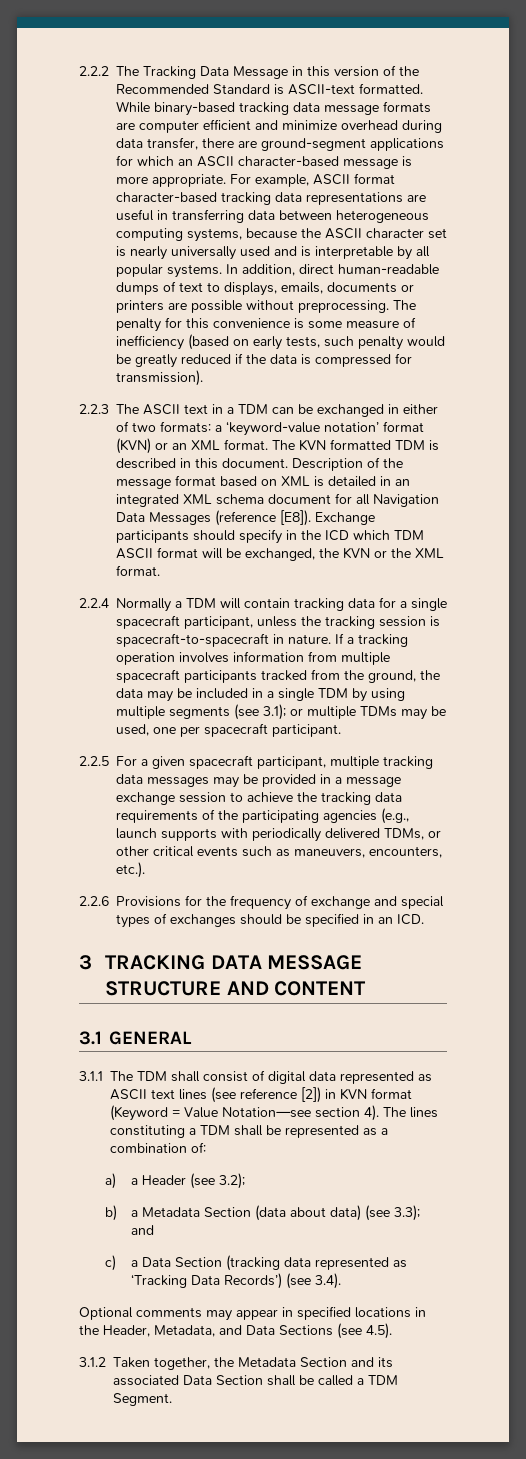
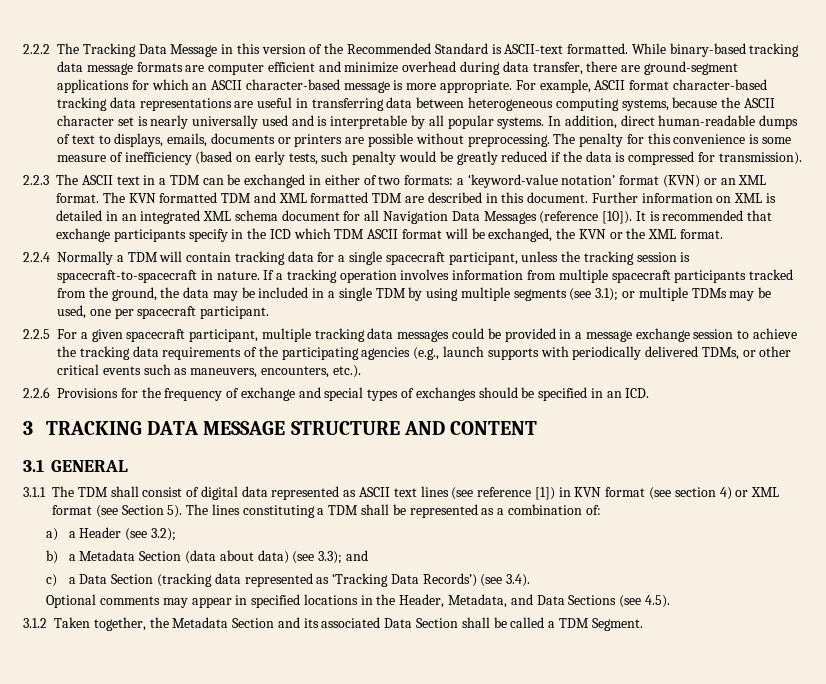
- The KVN formatted TDM is described in this document. Description of the message format based on XML is detailed in an integrated XML schema document for all Navigation Data Messages (reference [E8]). Exchange participants should specify in the ICD which TDM ASCII format will be exchanged, the KVN or the XML format.
+ The KVN formatted TDM and XML formatted TDM are described in this document. Further information on XML is detailed in an integrated XML schema document for all Navigation Data Messages (reference [10]). It is recommended that exchange participants specify in the ICD which TDM ASCII format will be exchanged, the KVN or the XML format.
- 2.2.5 For a given spacecraft participant, multiple tracking data messages may be provided in a message exchange session to achieve the tracking data requirements of the participating agencies (e.g., launch supports with periodically delivered TDMs, or other critical events such as maneuvers, encounters, etc.).
+ 2.2.5 For a given spacecraft participant, multiple tracking data messages could be provided in a message exchange session to achieve the tracking data requirements of the participating agencies (e.g., launch supports with periodically delivered TDMs, or other critical events such as maneuvers, encounters, etc.).
- 3.1.1 The TDM shall consist of digital data represented as ASCII text lines (see reference [2]) in KVN format (Keyword = Value Notation—see section 4).
+ 3.1.1 The TDM shall consist of digital data represented as ASCII text lines (see reference [1]) in KVN format (see section 4) or XML format (see Section 5).

